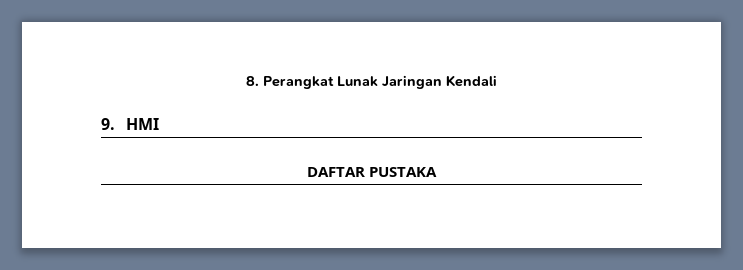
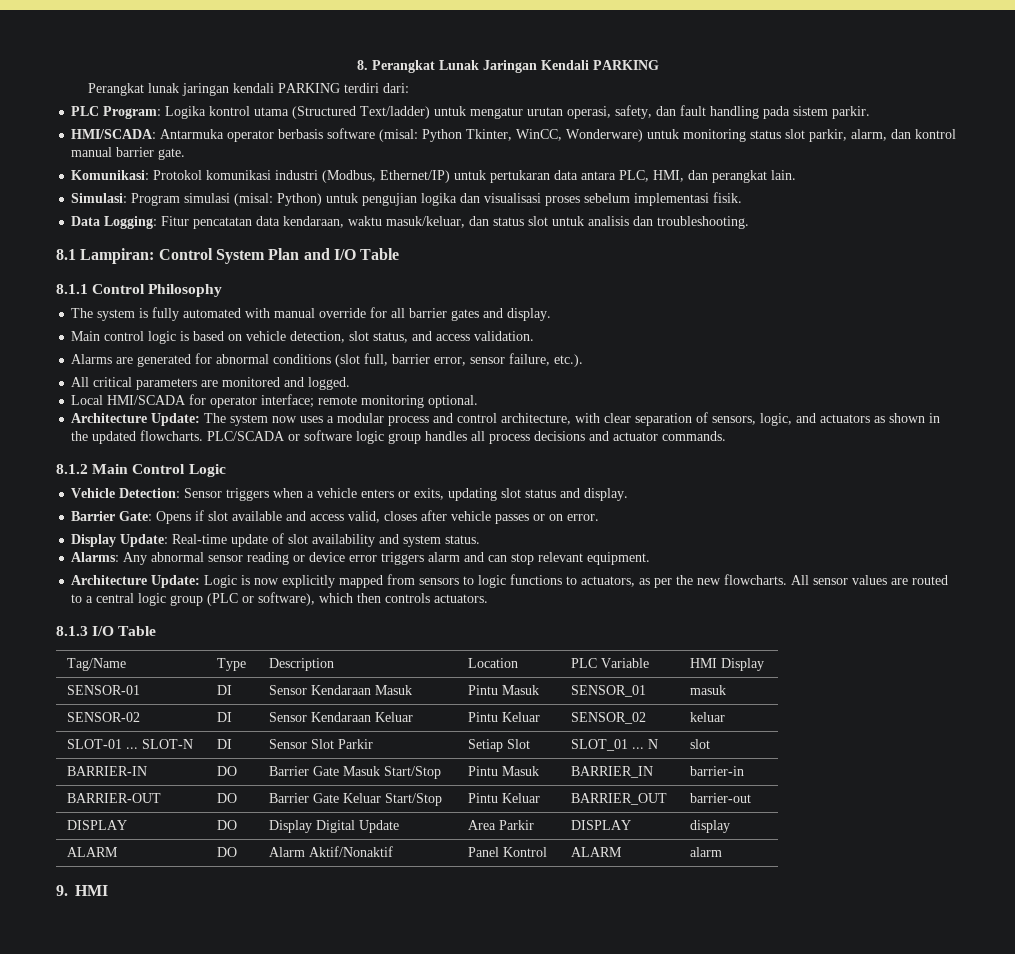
- 8. Perangkat Lunak Jaringan Kendali
+ 8. Perangkat Lunak Jaringan Kendali PARKING
+ Perangkat lunak jaringan kendali PARKING terdiri dari:
+ PLC Program: Logika kontrol utama (Structured Text/ladder) untuk mengatur urutan operasi, safety, dan fault handling pada sistem parkir.
+ HMI/SCADA: Antarmuka operator berbasis software (misal: Python Tkinter, WinCC, Wonderware) untuk monitoring status slot parkir, alarm, dan kontrol manual barrier gate.
+ Komunikasi: Protokol komunikasi industri (Modbus, Ethernet/IP) untuk pertukaran data antara PLC, HMI, dan perangkat lain.
+ Simulasi: Program simulasi (misal: Python) untuk pengujian logika dan visualisasi proses sebelum implementasi fisik.
+ Data Logging: Fitur pencatatan data kendaraan, waktu masuk/keluar, dan status slot untuk analisis dan troubleshooting.
+ 8.1 Lampiran: Control System Plan and I/O Table
+ 8.1.1 Control Philosophy
+ The system is fully automated with manual override for all barrier gates and display.
+ Main control logic is based on vehicle detection, slot status, and access validation.
+ Alarms are generated for abnormal conditions (slot full, barrier error, sensor failure, etc.).
+ All critical parameters are monitored and logged.
+ Local HMI/SCADA for operator interface; remote monitoring optional.
+ Architecture Update: The system now uses a modular process and control architecture, with clear separation of sensors, logic, and actuators as shown in the updated flowcharts. PLC/SCADA or software logic group handles all process decisions and actuator commands.
+ 8.1.2 Main Control Logic
+ Vehicle Detection: Sensor triggers when a vehicle enters or exits, updating slot status and display.
+ Barrier Gate: Opens if slot available and access valid, closes after vehicle passes or on error.
+ Display Update: Real-time update of slot availability and system status.
+ Alarms: Any abnormal sensor reading or device error triggers alarm and can stop relevant equipment.
+ Architecture Update: Logic is now explicitly mapped from sensors to logic functions to actuators, as per the new flowcharts. All sensor values are routed to a central logic group (PLC or software), which then controls actuators.
+ 8.1.3 I/O Table
+ Tag/Name | Type | Description | Location | PLC Variable | HMI Display
+ SENSOR-01 | DI | Sensor Kendaraan Masuk | Pintu Masuk | SENSOR_01 | masuk
+ SENSOR-02 | DI | Sensor Kendaraan Keluar | Pintu Keluar | SENSOR_02 | keluar
+ SLOT-01 ... SLOT-N | DI | Sensor Slot Parkir | Setiap Slot | SLOT_01 ... N | slot
+ BARRIER-IN | DO | Barrier Gate Masuk Start/Stop | Pintu Masuk | BARRIER_IN | barrier-in
+ BARRIER-OUT | DO | Barrier Gate Keluar Start/Stop | Pintu Keluar | BARRIER_OUT | barrier-out
+ DISPLAY | DO | Display Digital Update | Area Parkir | DISPLAY | display
+ ALARM | DO | Alarm Aktif/Nonaktif | Panel Kontrol | ALARM | alarm
- DAFTAR PUSTAKA

